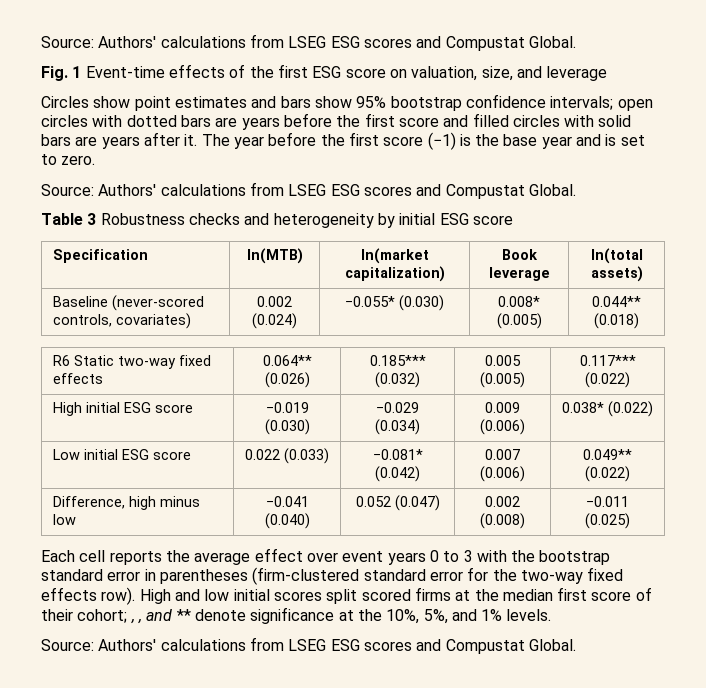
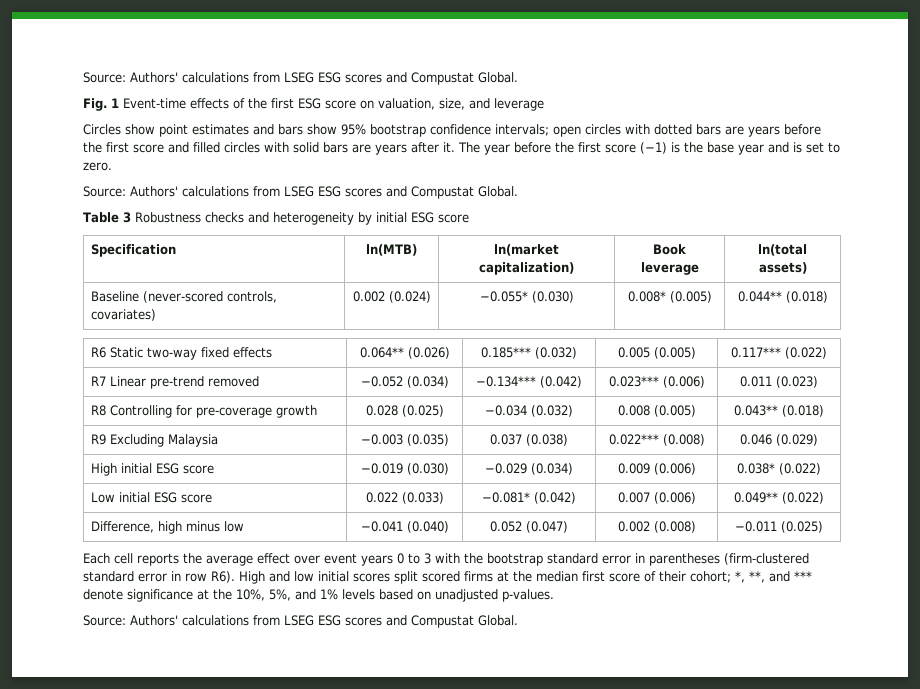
+ R7 Linear pre-trend removed | −0.052 (0.034) | −0.134*** (0.042) | 0.023*** (0.006) | 0.011 (0.023)
+ R8 Controlling for pre-coverage growth | 0.028 (0.025) | −0.034 (0.032) | 0.008 (0.005) | 0.043** (0.018)
+ R9 Excluding Malaysia | −0.003 (0.035) | 0.037 (0.038) | 0.022*** (0.008) | 0.046 (0.029)
- Each cell reports the average effect over event years 0 to 3 with the bootstrap standard error in parentheses (firm-clustered standard error for the two-way fixed effects row). High and low initial scores split scored firms at the median first score of their cohort; , , and ** denote significance at the 10%, 5%, and 1% levels.
+ Each cell reports the average effect over event years 0 to 3 with the bootstrap standard error in parentheses (firm-clustered standard error in row R6). High and low initial scores split scored firms at the median first score of their cohort; *, **, and *** denote significance at the 10%, 5%, and 1% levels based on unadjusted p-values.

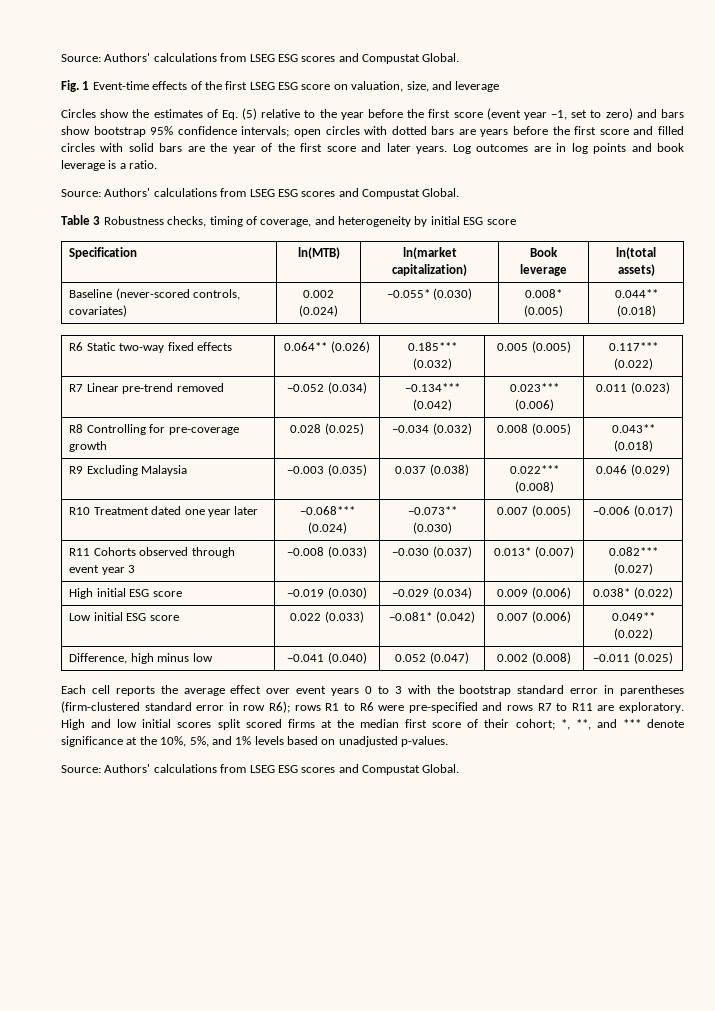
- Fig. 1 Event-time effects of the first ESG score on valuation, size, and leverage
+ Fig. 1 Event-time effects of the first LSEG ESG score on valuation, size, and leverage
- Circles show point estimates and bars show 95% bootstrap confidence intervals; open circles with dotted bars are years before the first score and filled circles with solid bars are years after it. The year before the first score (−1) is the base year and is set to zero.
+ Circles show the estimates of Eq. (5) relative to the year before the first score (event year −1, set to zero) and bars show bootstrap 95% confidence intervals; open circles with dotted bars are years before the first score and filled circles with solid bars are the year of the first score and later years. Log outcomes are in log points and book leverage is a ratio.
- Table 3 Robustness checks and heterogeneity by initial ESG score
+ Table 3 Robustness checks, timing of coverage, and heterogeneity by initial ESG score
+ R10 Treatment dated one year later | −0.068*** (0.024) | −0.073** (0.030) | 0.007 (0.005) | −0.006 (0.017)
+ R11 Cohorts observed through event year 3 | −0.008 (0.033) | −0.030 (0.037) | 0.013* (0.007) | 0.082*** (0.027)
- Each cell reports the average effect over event years 0 to 3 with the bootstrap standard error in parentheses (firm-clustered standard error in row R6). High and low initial scores split scored firms at the median first score of their cohort; *, **, and *** denote significance at the 10%, 5%, and 1% levels based on unadjusted p-values.
+ Each cell reports the average effect over event years 0 to 3 with the bootstrap standard error in parentheses (firm-clustered standard error in row R6); rows R1 to R6 were pre-specified and rows R7 to R11 are exploratory. High and low initial scores split scored firms at the median first score of their cohort; *, **, and *** denote significance at the 10%, 5%, and 1% levels based on unadjusted p-values.

